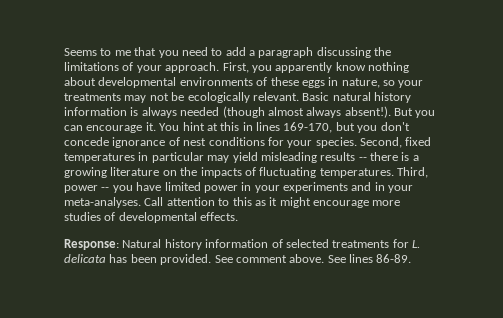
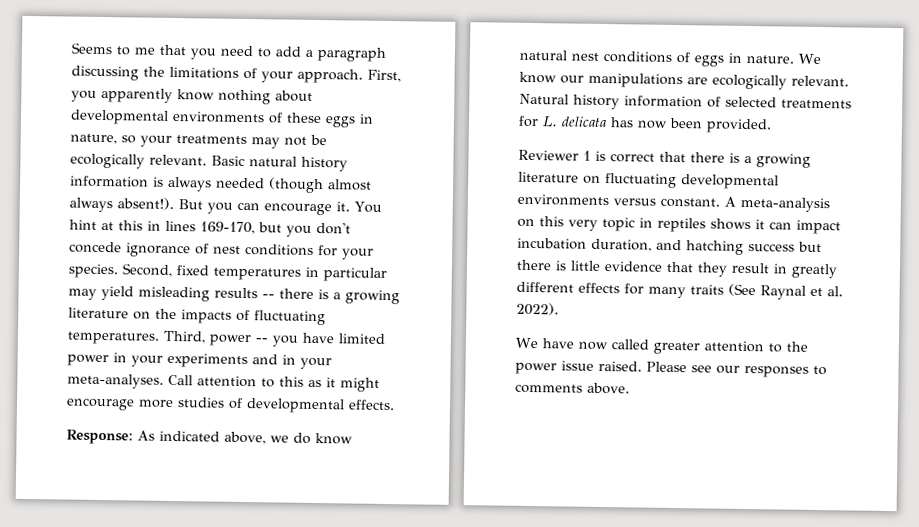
- Response: Natural history information of selected treatments for L. delicata has been provided. See comment above. See lines 86-89.
+ Response: As indicated above, we do know natural nest conditions of eggs in nature. We know our manipulations are ecologically relevant. Natural history information of selected treatments for L. delicata has now been provided.
+ Reviewer 1 is correct that there is a growing literature on fluctuating developmental environments versus constant. A meta-analysis on this very topic in reptiles shows it can impact incubation duration, and hatching success but there is little evidence that they result in greatly different effects for many traits (See Raynal et al. 2022).
+ We have now called greater attention to the power issue raised. Please see our responses to comments above.

